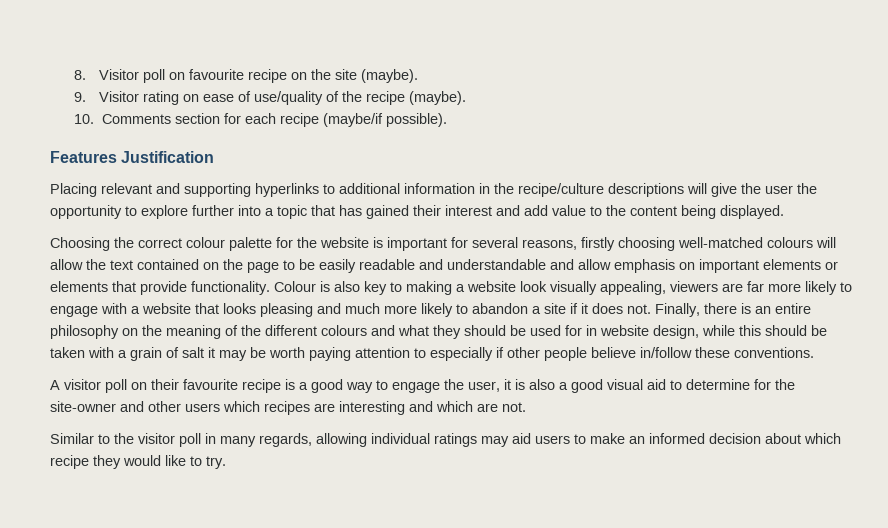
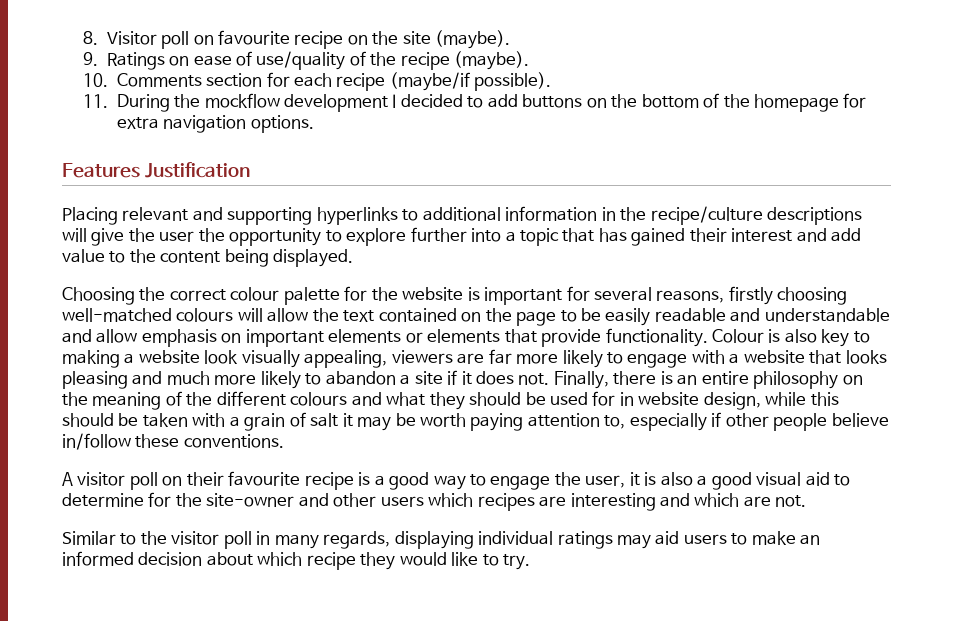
- 9. Visitor rating on ease of use/quality of the recipe (maybe).
+ 9. Ratings on ease of use/quality of the recipe (maybe).
+ 11. During the mockflow development I decided to add buttons on the bottom of the homepage for extra navigation options.
- Finally, there is an entire philosophy on the meaning of the different colours and what they should be used for in website design, while this should be taken with a grain of salt it may be worth paying attention to especially if other people believe in/follow these conventions.
+ Finally, there is an entire philosophy on the meaning of the different colours and what they should be used for in website design, while this should be taken with a grain of salt it may be worth paying attention to, especially if other people believe in/follow these conventions.
- Similar to the visitor poll in many regards, allowing individual ratings may aid users to make an informed decision about which recipe they would like to try.
+ Similar to the visitor poll in many regards, displaying individual ratings may aid users to make an informed decision about which recipe they would like to try.

